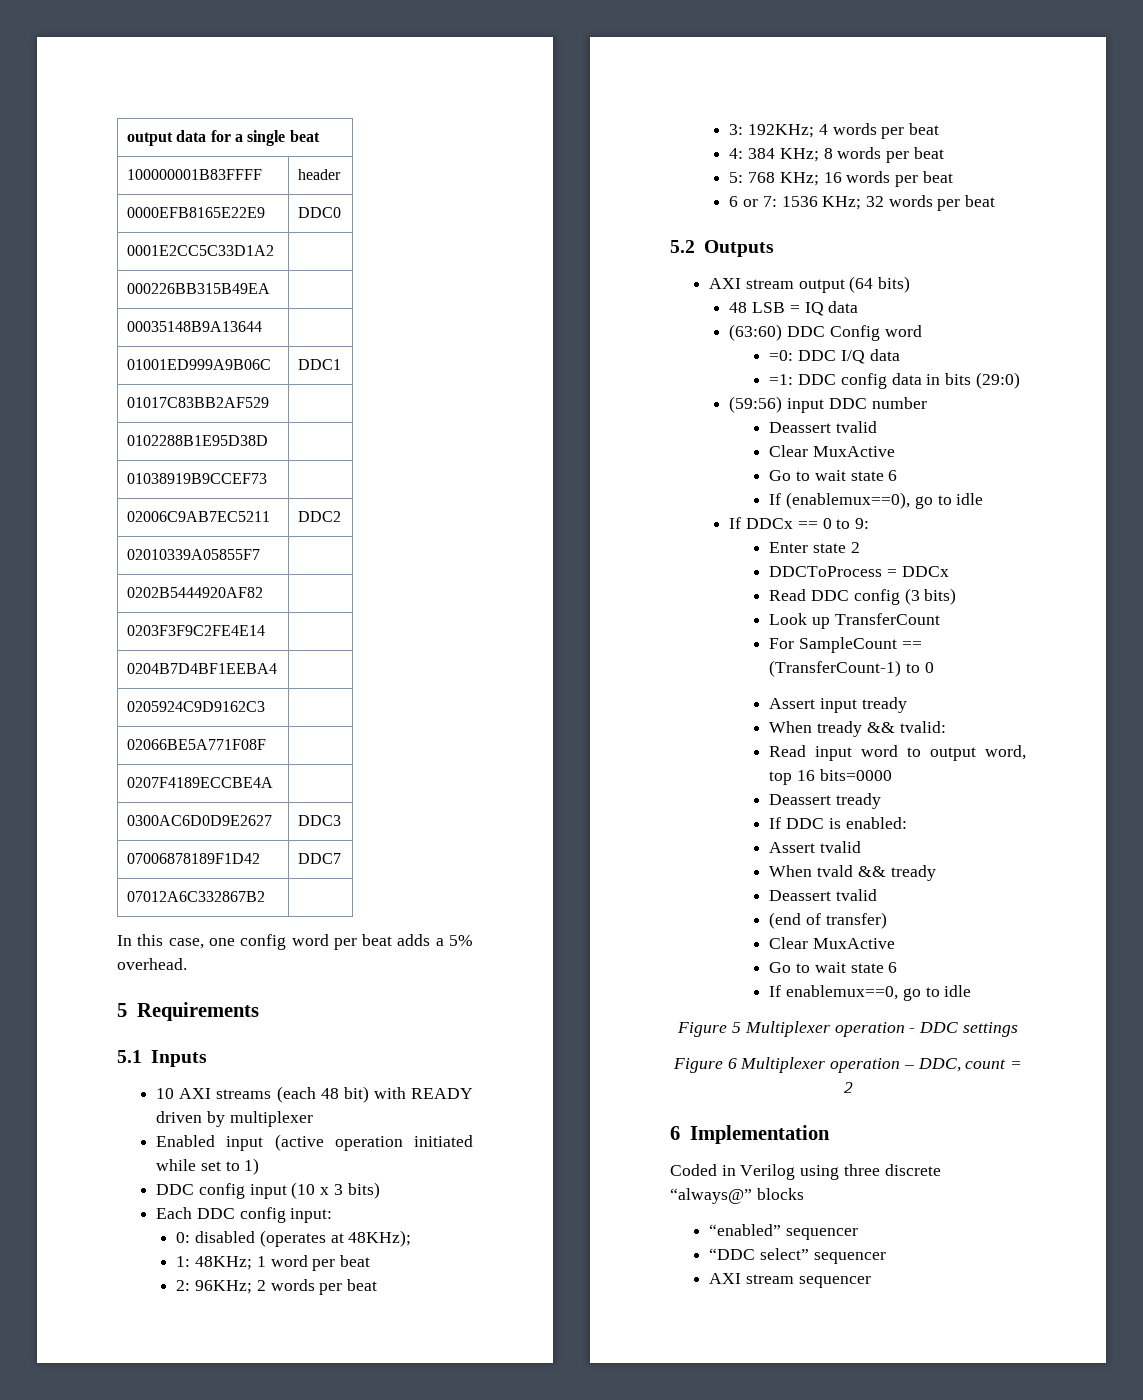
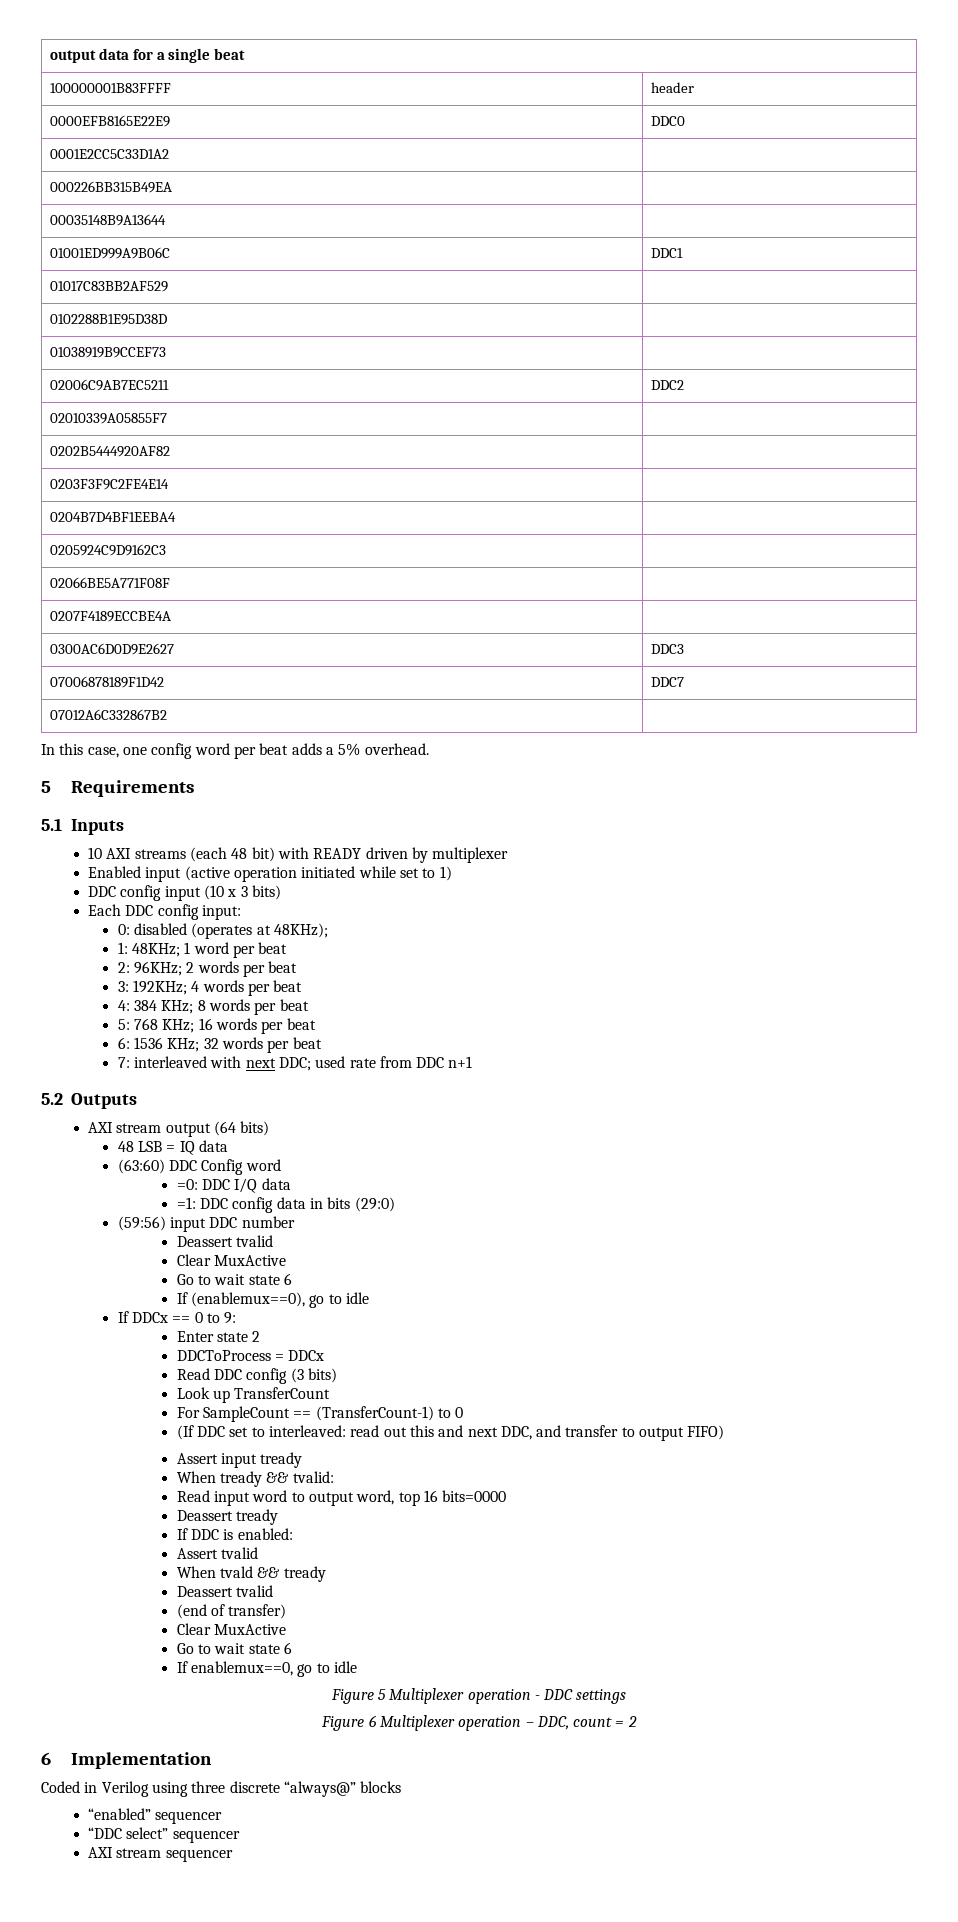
- 6 or 7: 1536 KHz; 32 words per beat
+ 6: 1536 KHz; 32 words per beat
+ 7: interleaved with next DDC; used rate from DDC n+1
+ (If DDC set to interleaved: read out this and next DDC, and transfer to output FIFO)

